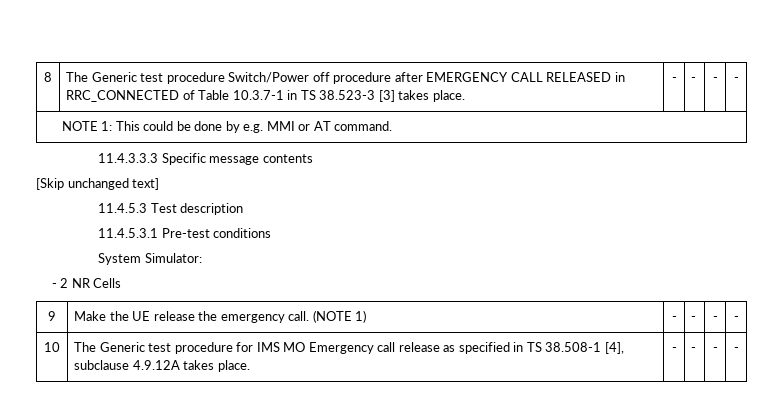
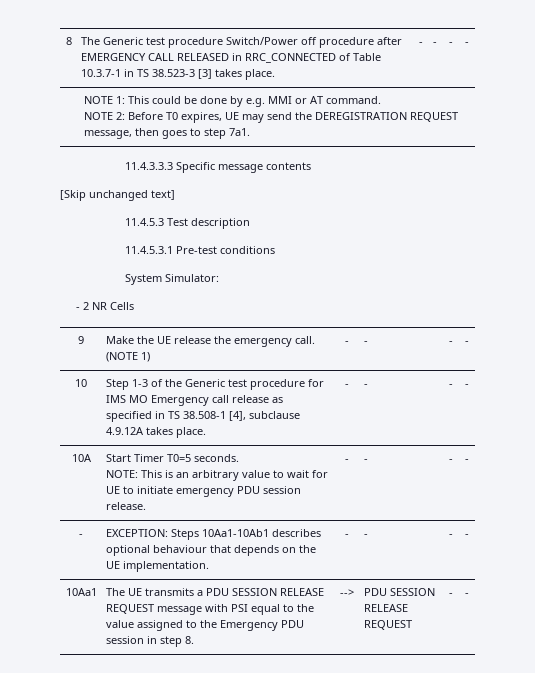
  NOTE 1: This could be done by e.g. MMI or AT command.
+ NOTE 2: Before T0 expires, UE may send the DEREGISTRATION REQUEST message, then goes to step 7a1.
- 10 | The Generic test procedure for IMS MO Emergency call release as specified in TS 38.508-1 [4], subclause 4.9.12A takes place. | - | - | - | -
+ 10 | Step 1-3 of the Generic test procedure for IMS MO Emergency call release as specified in TS 38.508-1 [4], subclause 4.9.12A takes place. | - | - | - | -
+ 10A | Start Timer T0=5 seconds.
+ NOTE: This is an arbitrary value to wait for UE to initiate emergency PDU session release. | - | - | - | -
+ - | EXCEPTION: Steps 10Aa1-10Ab1 describes optional behaviour that depends on the UE implementation. | - | - | - | -
+ 10Aa1 | The UE transmits a PDU SESSION RELEASE REQUEST message with PSI equal to the value assigned to the Emergency PDU session in step 8. | --> | PDU SESSION RELEASE REQUEST | - | -

